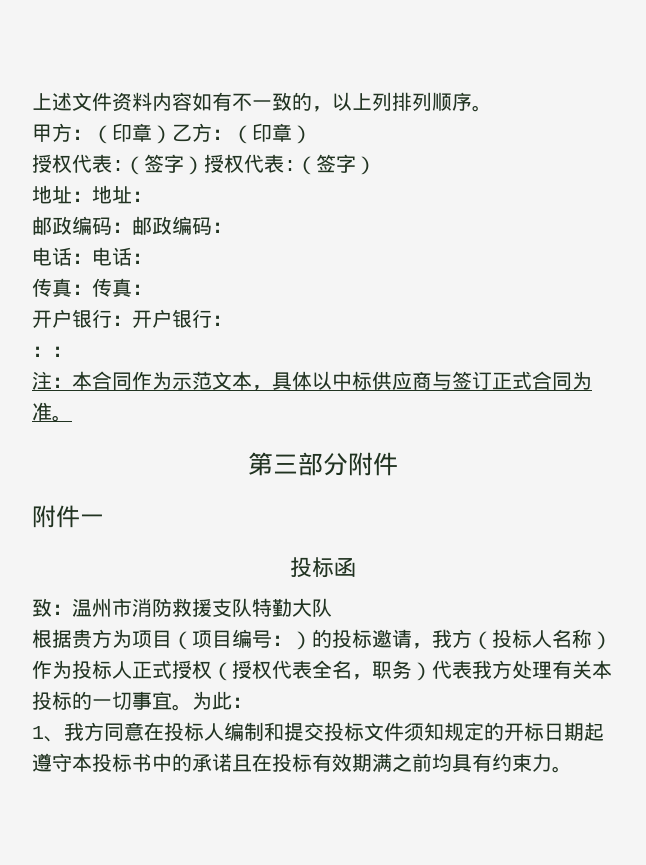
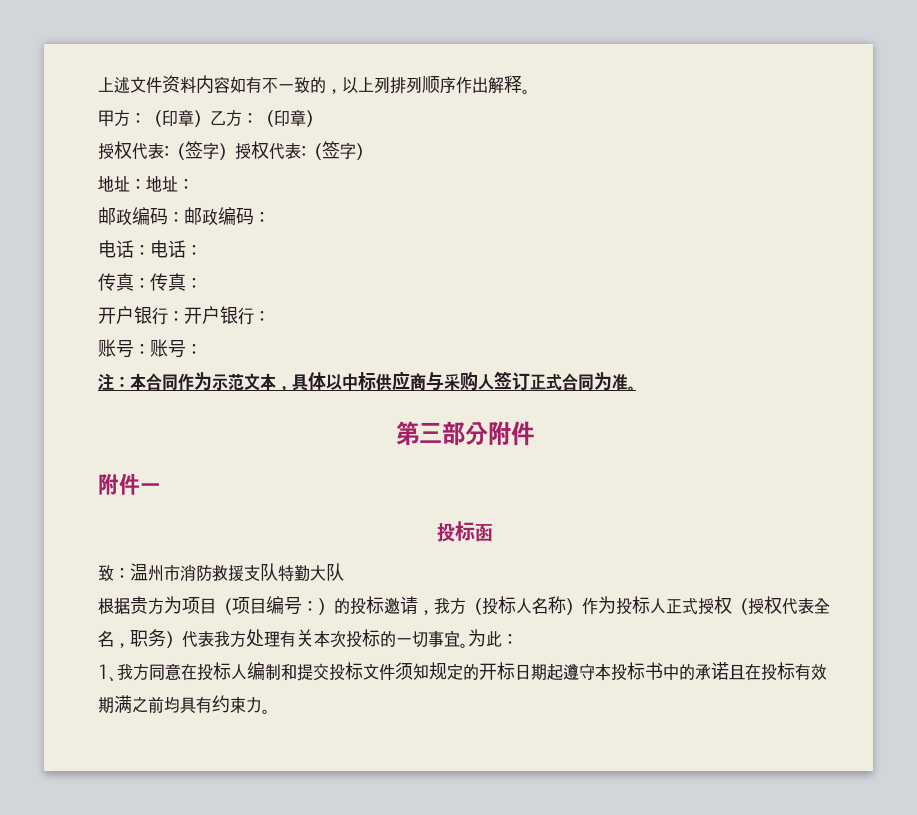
- 上述文件资料内容如有不一致的，以上列排列顺序。
+ 上述文件资料内容如有不一致的，以上列排列顺序作出解释。
- ：：
+ 账号：账号：
- 注：本合同作为示范文本，具体以中标供应商与签订正式合同为准。
+ 注：本合同作为示范文本，具体以中标供应商与采购人签订正式合同为准。
- 根据贵方为项目（项目编号：）的投标邀请，我方（投标人名称）作为投标人正式授权（授权代表全名，职务）代表我方处理有关本投标的一切事宜。
+ 根据贵方为项目（项目编号：）的投标邀请，我方（投标人名称）作为投标人正式授权（授权代表全名，职务）代表我方处理有关本次投标的一切事宜。

